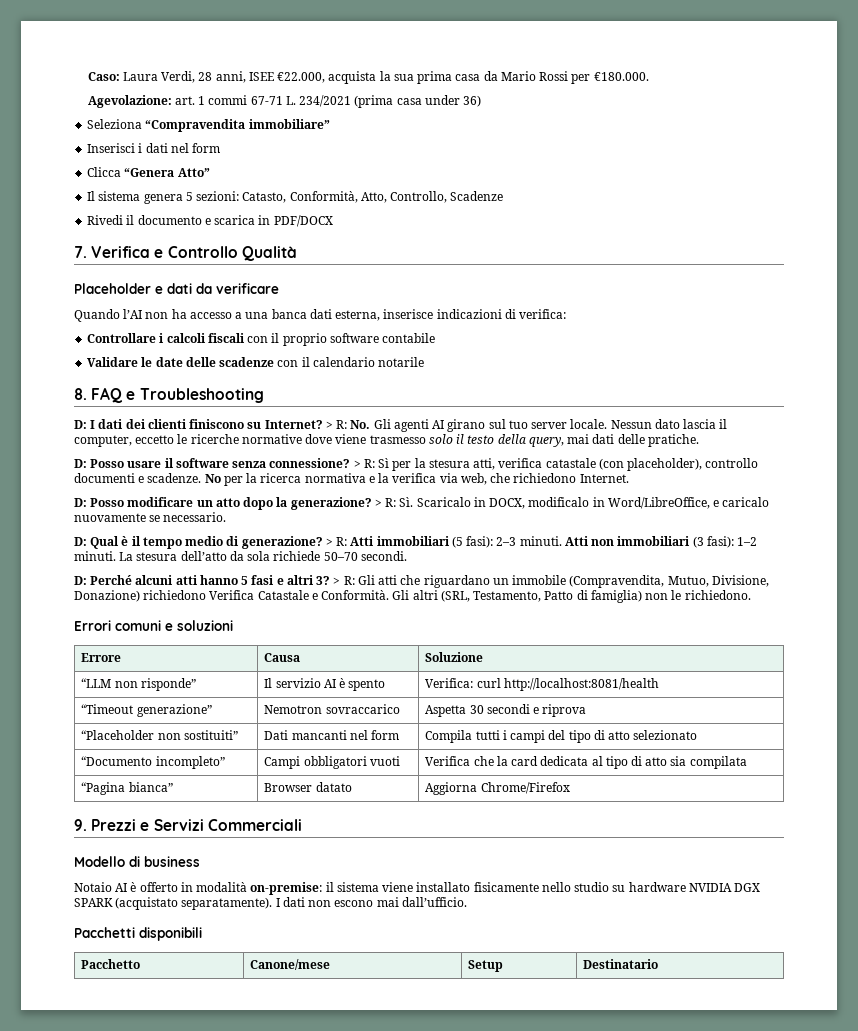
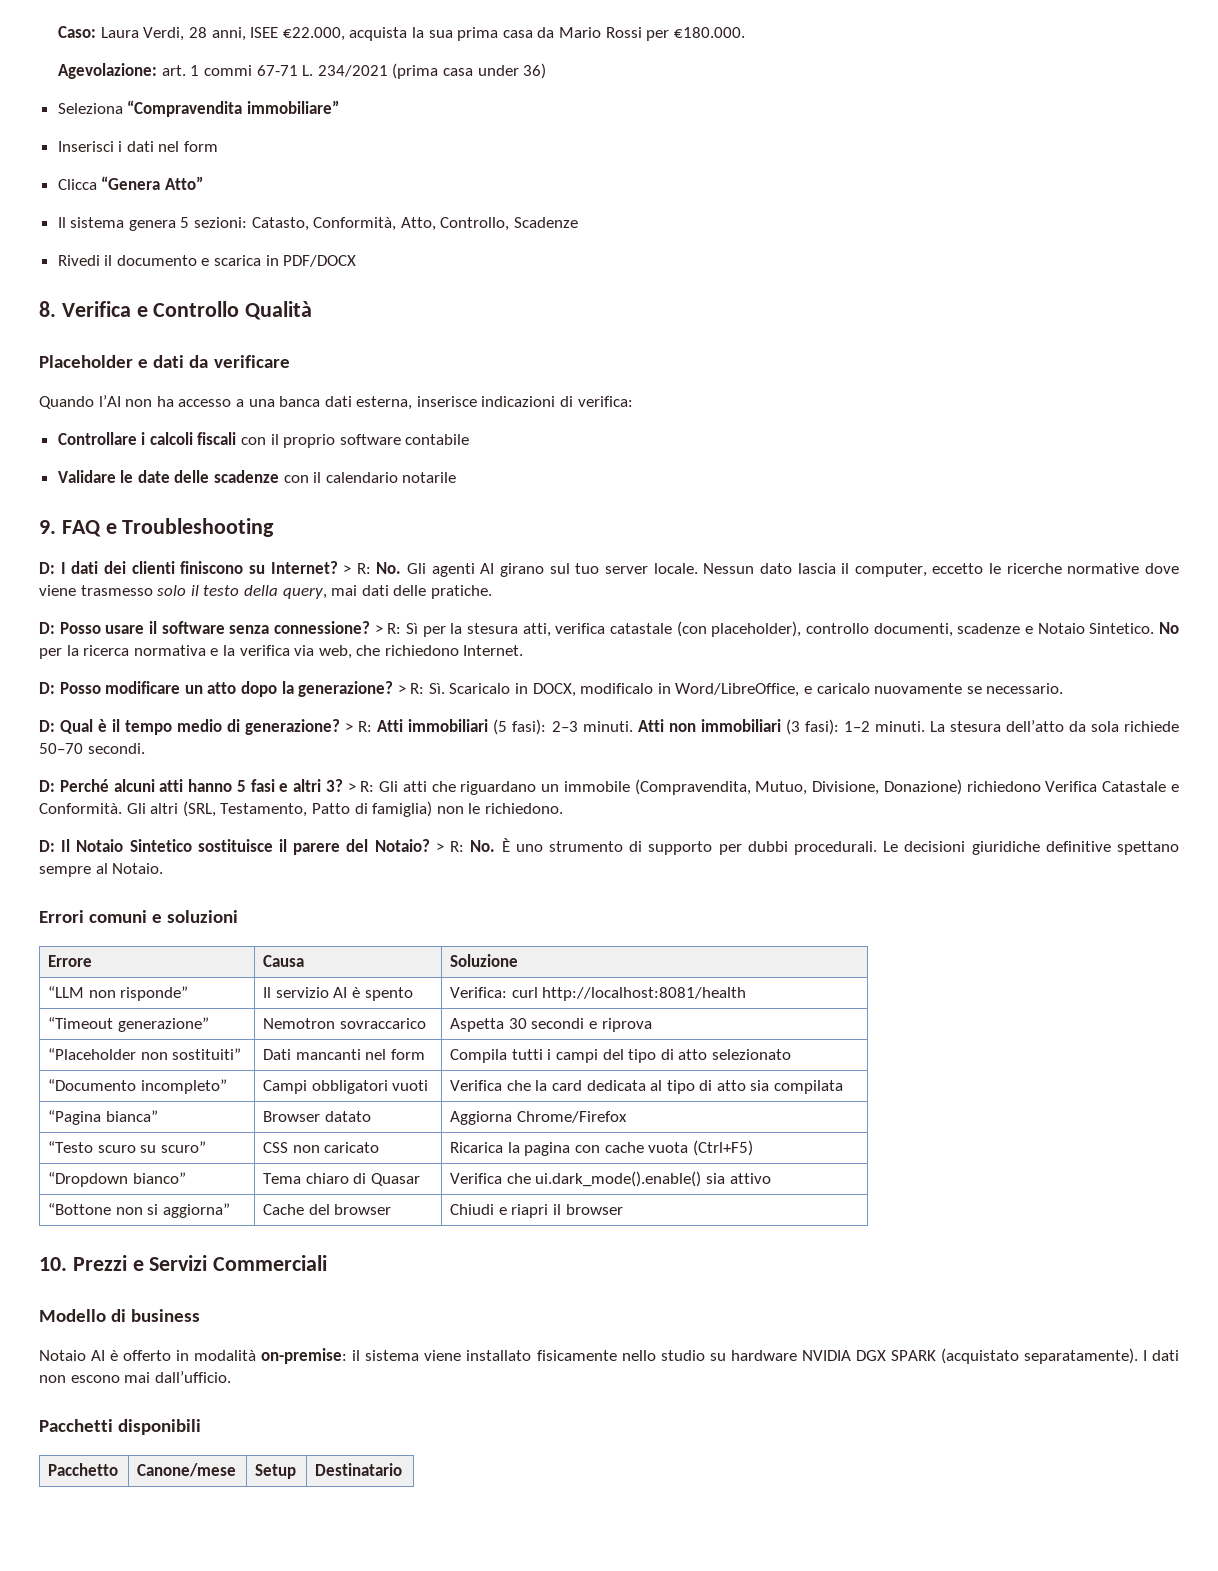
- 7. Verifica e Controllo Qualità
+ 8. Verifica e Controllo Qualità
- 8. FAQ e Troubleshooting
+ 9. FAQ e Troubleshooting
- > R: Sì per la stesura atti, verifica catastale (con placeholder), controllo documenti e scadenze.
+ > R: Sì per la stesura atti, verifica catastale (con placeholder), controllo documenti, scadenze e Notaio Sintetico.
+ D: Il Notaio Sintetico sostituisce il parere del Notaio? > R: No. È uno strumento di supporto per dubbi procedurali. Le decisioni giuridiche definitive spettano sempre al Notaio.
- 9. Prezzi e Servizi Commerciali
+ “Testo scuro su scuro” | CSS non caricato | Ricarica la pagina con cache vuota (Ctrl+F5)
+ “Dropdown bianco” | Tema chiaro di Quasar | Verifica che ui.dark_mode().enable() sia attivo
+ “Bottone non si aggiorna” | Cache del browser | Chiudi e riapri il browser
+ 10. Prezzi e Servizi Commerciali

